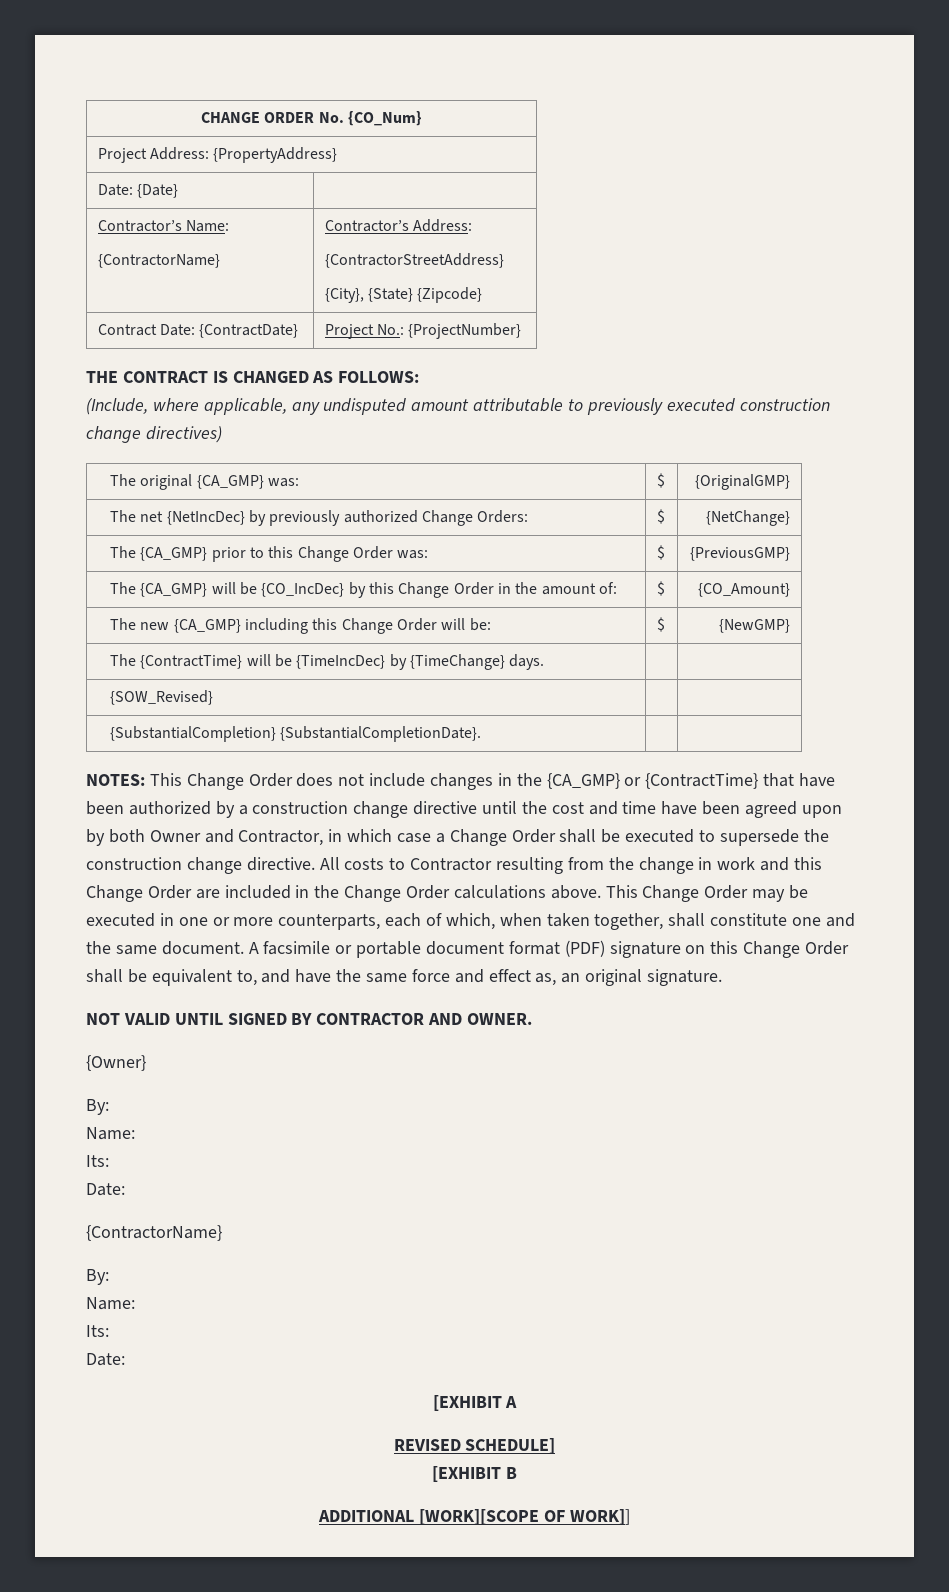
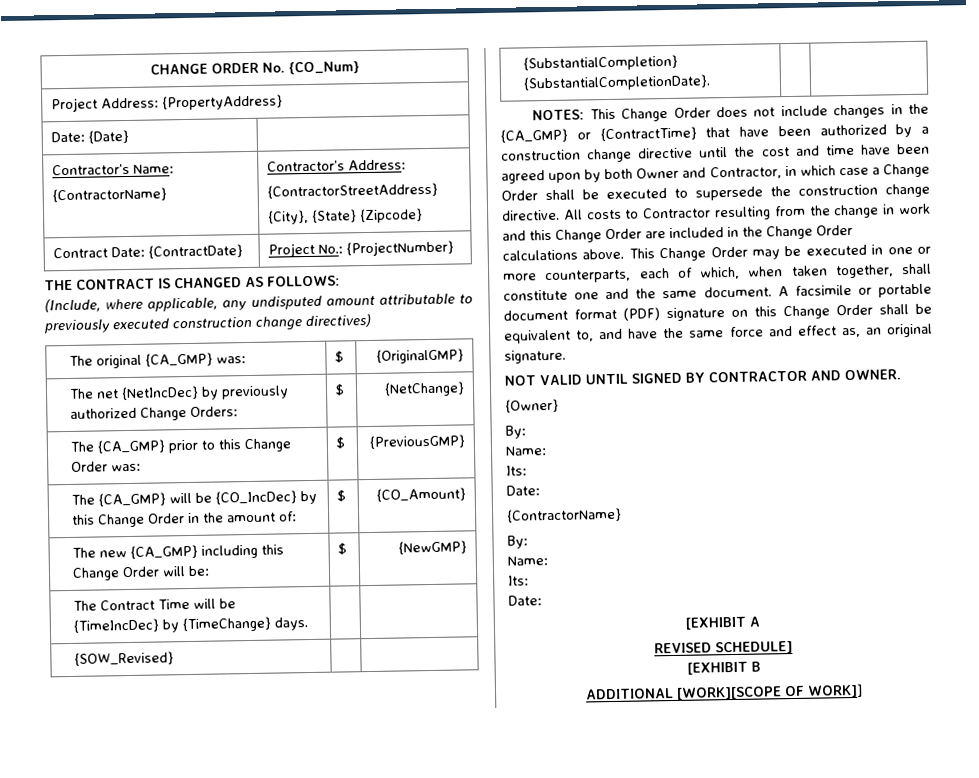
- The {ContractTime} will be {TimeIncDec} by {TimeChange} days. | |
+ The Contract Time will be {TimeIncDec} by {TimeChange} days. | |

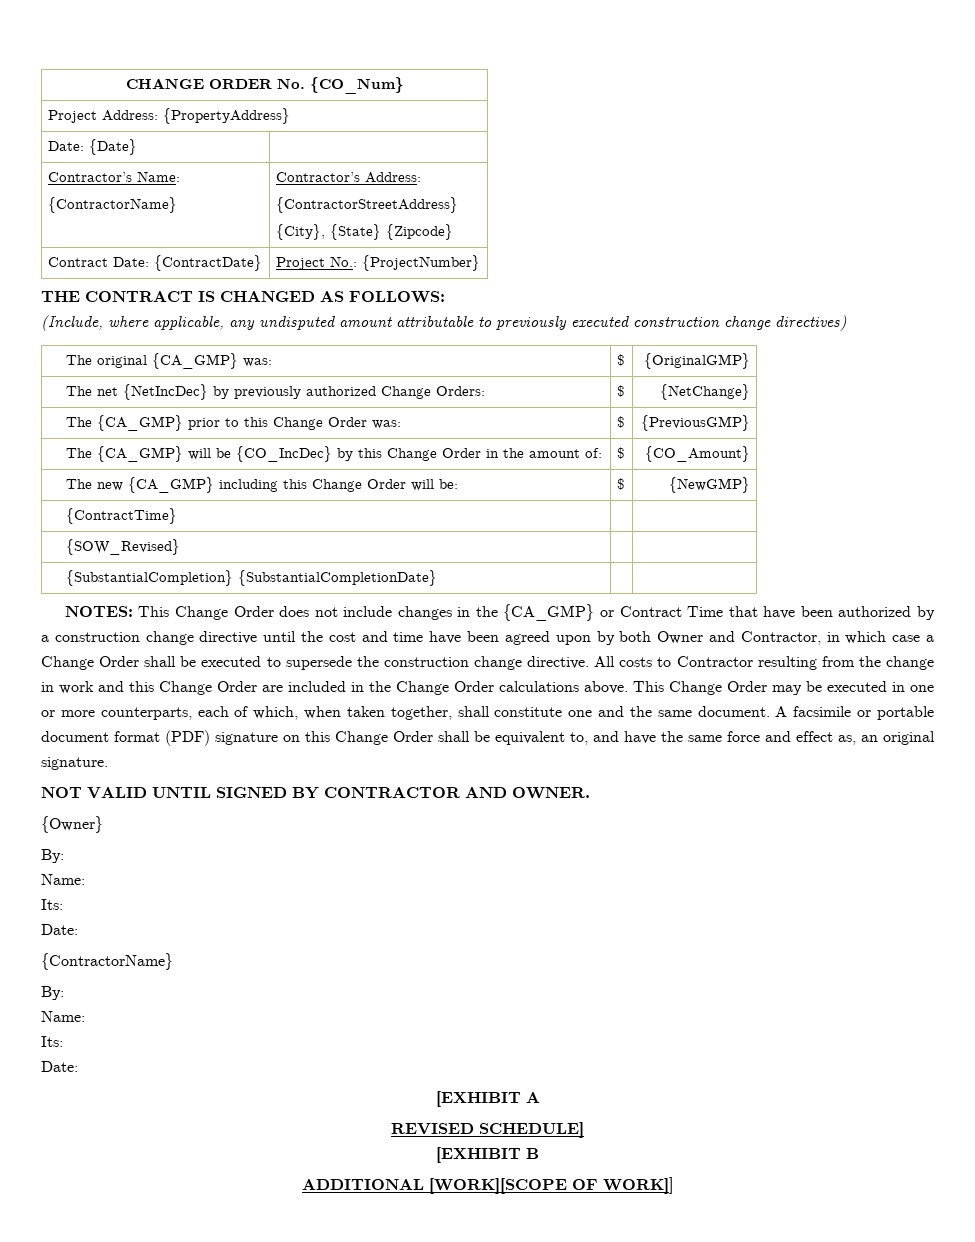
- The Contract Time will be {TimeIncDec} by {TimeChange} days. | |
+ {ContractTime} | |
- {SubstantialCompletion} {SubstantialCompletionDate}. | |
+ {SubstantialCompletion} {SubstantialCompletionDate} | |
- NOTES: This Change Order does not include changes in the {CA_GMP} or {ContractTime} that have been authorized by a construction change directive until the cost and time have been agreed upon by both Owner and Contractor, in which case a Change Order shall be executed to supersede the construction change directive.
+ NOTES: This Change Order does not include changes in the {CA_GMP} or Contract Time that have been authorized by a construction change directive until the cost and time have been agreed upon by both Owner and Contractor, in which case a Change Order shall be executed to supersede the construction change directive.

